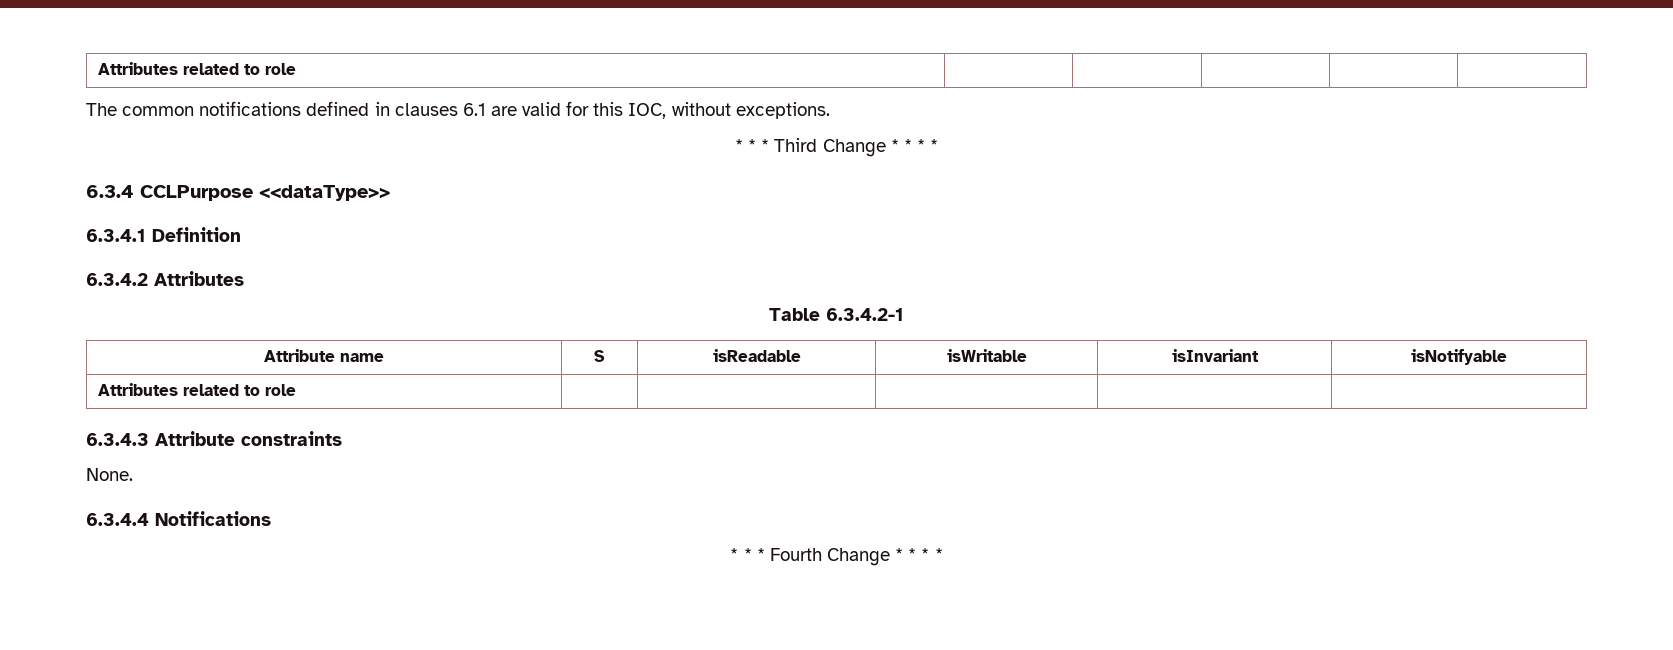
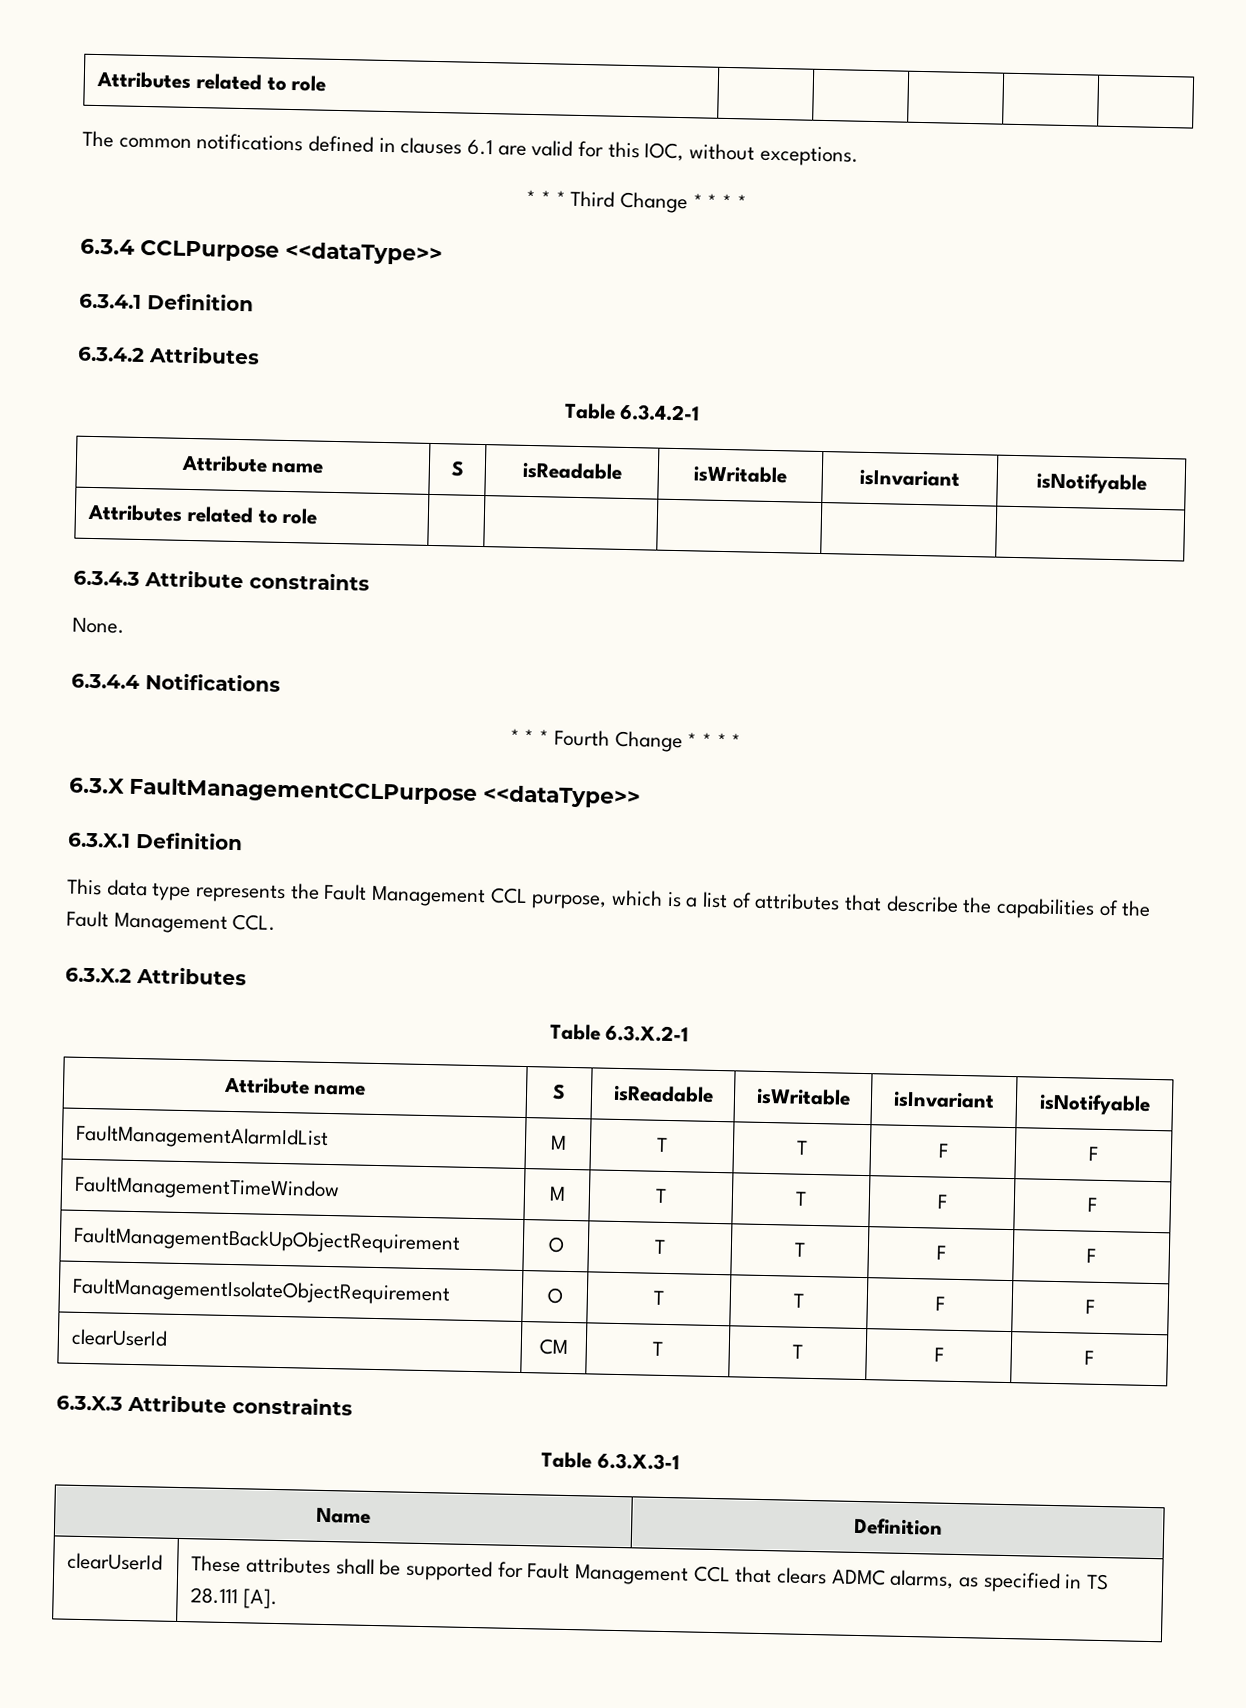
+ 6.3.X FaultManagementCCLPurpose <<dataType>>
+ 6.3.X.1 Definition
+ This data type represents the Fault Management CCL purpose, which is a list of attributes that describe the capabilities of the Fault Management CCL.
+ 6.3.X.2 Attributes
+ Table 6.3.X.2-1
+ Attribute name | S | isReadable | isWritable | isInvariant | isNotifyable
+ FaultManagementAlarmIdList | M | T | T | F | F
+ FaultManagementTimeWindow | M | T | T | F | F
+ FaultManagementBackUpObjectRequirement | O | T | T | F | F
+ FaultManagementIsolateObjectRequirement | O | T | T | F | F
+ clearUserId | CM | T | T | F | F
+ 6.3.X.3 Attribute constraints
+ Table 6.3.X.3-1
+ Name | Definition
+ clearUserId | These attributes shall be supported for Fault Management CCL that clears ADMC alarms, as specified in TS 28.111 [A].

